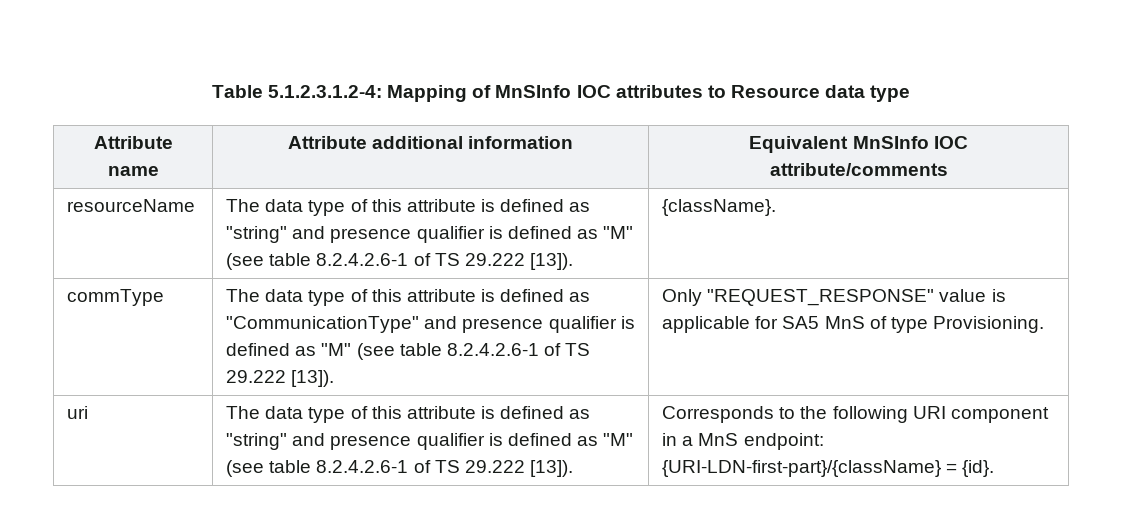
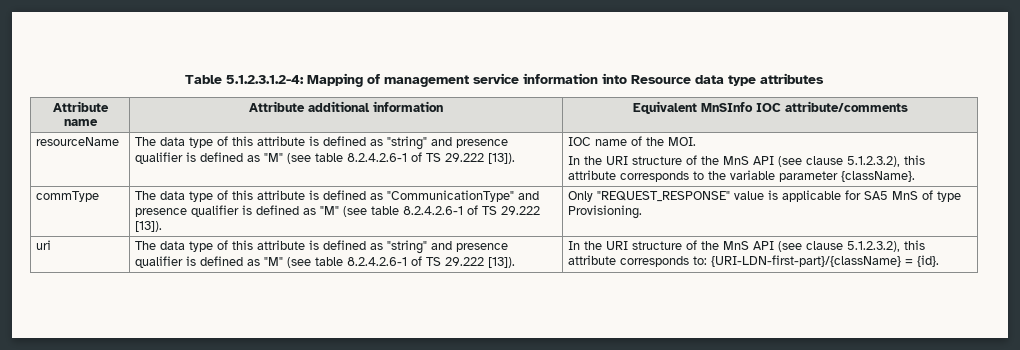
- Table 5.1.2.3.1.2-4: Mapping of MnSInfo IOC attributes to Resource data type
+ Table 5.1.2.3.1.2-4: Mapping of management service information into Resource data type attributes
- {className}.
+ IOC name of the MOI.
+ In the URI structure of the MnS API (see clause 5.1.2.3.2), this attribute corresponds to the variable parameter {className}.
- Corresponds to the following URI component in a MnS endpoint: {URI-LDN-first-part}/{className} = {id}.
+ In the URI structure of the MnS API (see clause 5.1.2.3.2), this attribute corresponds to: {URI-LDN-first-part}/{className} = {id}.

